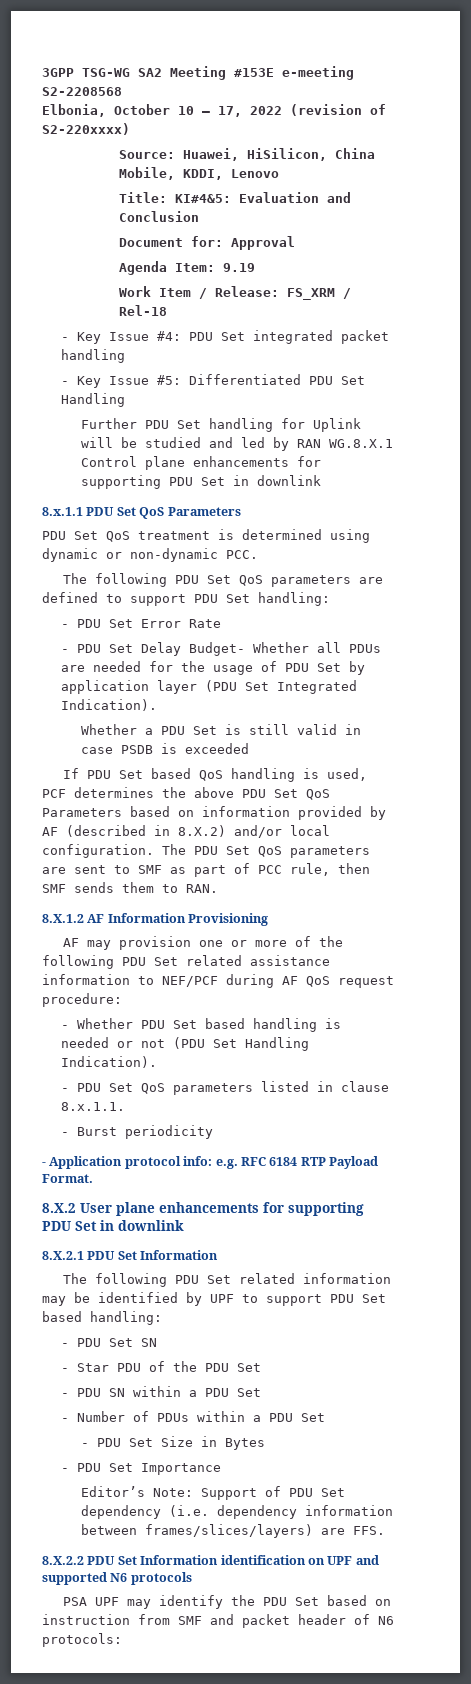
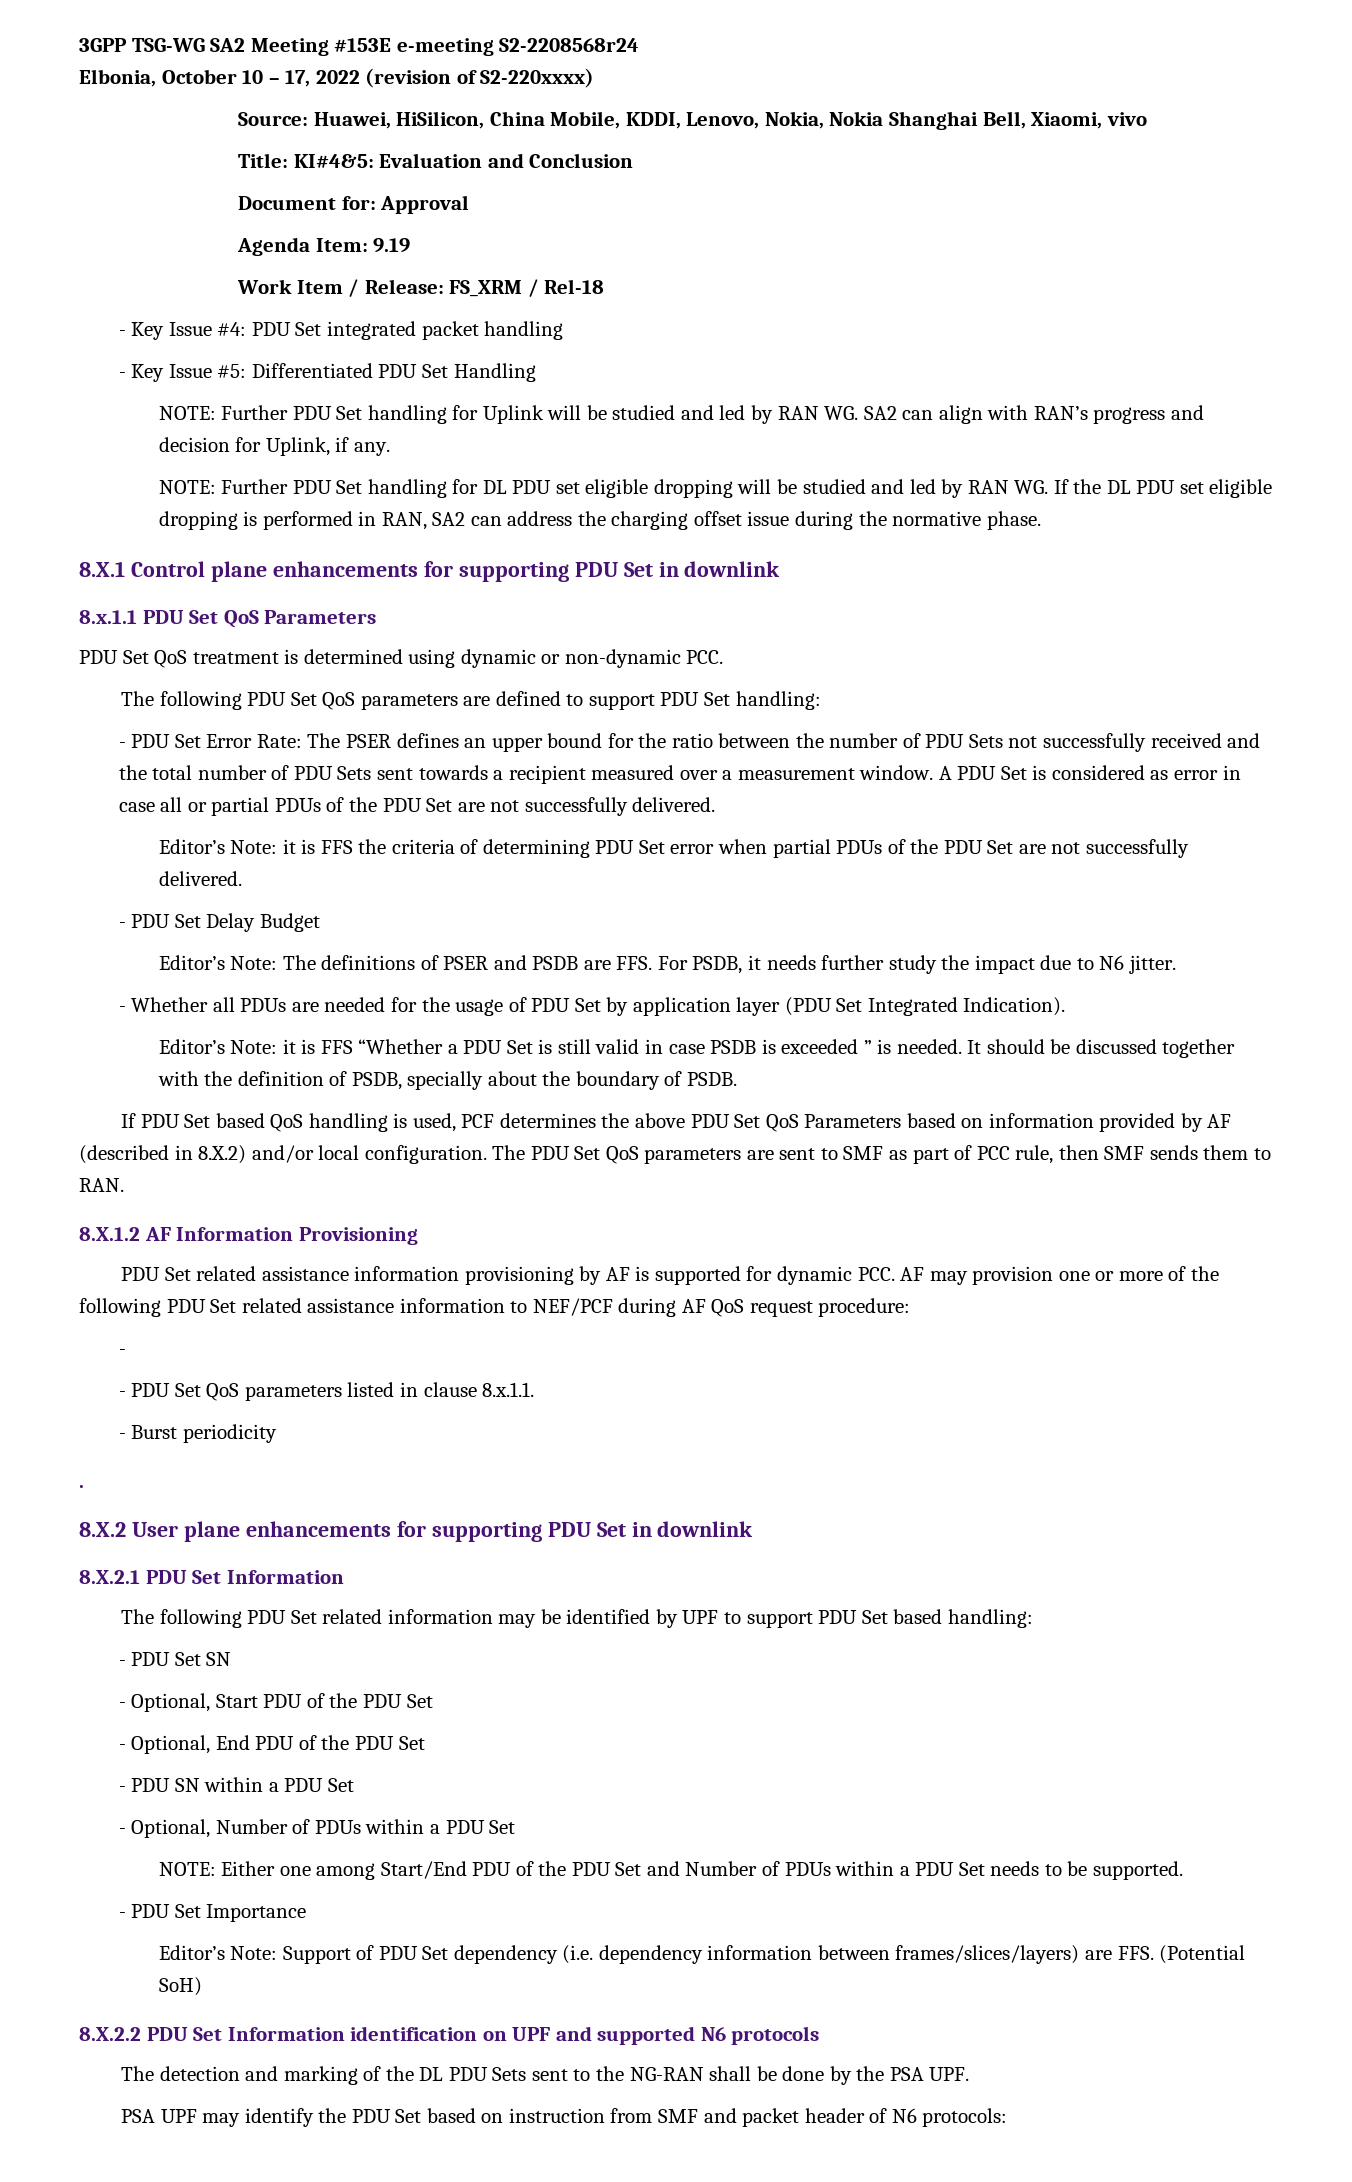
- 3GPP TSG-WG SA2 Meeting #153E e-meeting S2-2208568
+ 3GPP TSG-WG SA2 Meeting #153E e-meeting S2-2208568r24
- Source: Huawei, HiSilicon, China Mobile, KDDI, Lenovo
+ Source: Huawei, HiSilicon, China Mobile, KDDI, Lenovo, Nokia, Nokia Shanghai Bell, Xiaomi, vivo
- Further PDU Set handling for Uplink will be studied and led by RAN WG.8.X.1 Control plane enhancements for supporting PDU Set in downlink
+ NOTE: Further PDU Set handling for Uplink will be studied and led by RAN WG. SA2 can align with RAN’s progress and decision for Uplink, if any.
+ NOTE: Further PDU Set handling for DL PDU set eligible dropping will be studied and led by RAN WG. If the DL PDU set eligible dropping is performed in RAN, SA2 can address the charging offset issue during the normative phase.
+ 8.X.1 Control plane enhancements for supporting PDU Set in downlink
- - PDU Set Error Rate
- - PDU Set Delay Budget- Whether all PDUs are needed for the usage of PDU Set by application layer (PDU Set Integrated Indication).
+ - PDU Set Error Rate: The PSER defines an upper bound for the ratio between the number of PDU Sets not successfully received and the total number of PDU Sets sent towards a recipient measured over a measurement window. A PDU Set is considered as error in case all or partial PDUs of the PDU Set are not successfully delivered.
+ Editor’s Note: it is FFS the criteria of determining PDU Set error when partial PDUs of the PDU Set are not successfully delivered.
+ - PDU Set Delay Budget
+ Editor’s Note: The definitions of PSER and PSDB are FFS. For PSDB, it needs further study the impact due to N6 jitter.
+ - Whether all PDUs are needed for the usage of PDU Set by application layer (PDU Set Integrated Indication).
- Whether a PDU Set is still valid in case PSDB is exceeded
+ Editor’s Note: it is FFS “Whether a PDU Set is still valid in case PSDB is exceeded ” is needed. It should be discussed together with the definition of PSDB, specially about the boundary of PSDB.
- AF may provision one or more of the following PDU Set related assistance information to NEF/PCF during AF QoS request procedure:
- - Whether PDU Set based handling is needed or not (PDU Set Handling Indication).
+ PDU Set related assistance information provisioning by AF is supported for dynamic PCC. AF may provision one or more of the following PDU Set related assistance information to NEF/PCF during AF QoS request procedure:
+ -
- - Application protocol info: e.g. RFC 6184 RTP Payload Format.
+ .
- - Star PDU of the PDU Set
+ - Optional, Start PDU of the PDU Set
+ - Optional, End PDU of the PDU Set
- - Number of PDUs within a PDU Set
+ - Optional, Number of PDUs within a PDU Set
- - PDU Set Size in Bytes
+ NOTE: Either one among Start/End PDU of the PDU Set and Number of PDUs within a PDU Set needs to be supported.
- Editor’s Note: Support of PDU Set dependency (i.e. dependency information between frames/slices/layers) are FFS.
+ Editor’s Note: Support of PDU Set dependency (i.e. dependency information between frames/slices/layers) are FFS. (Potential SoH)
+ The detection and marking of the DL PDU Sets sent to the NG-RAN shall be done by the PSA UPF.

